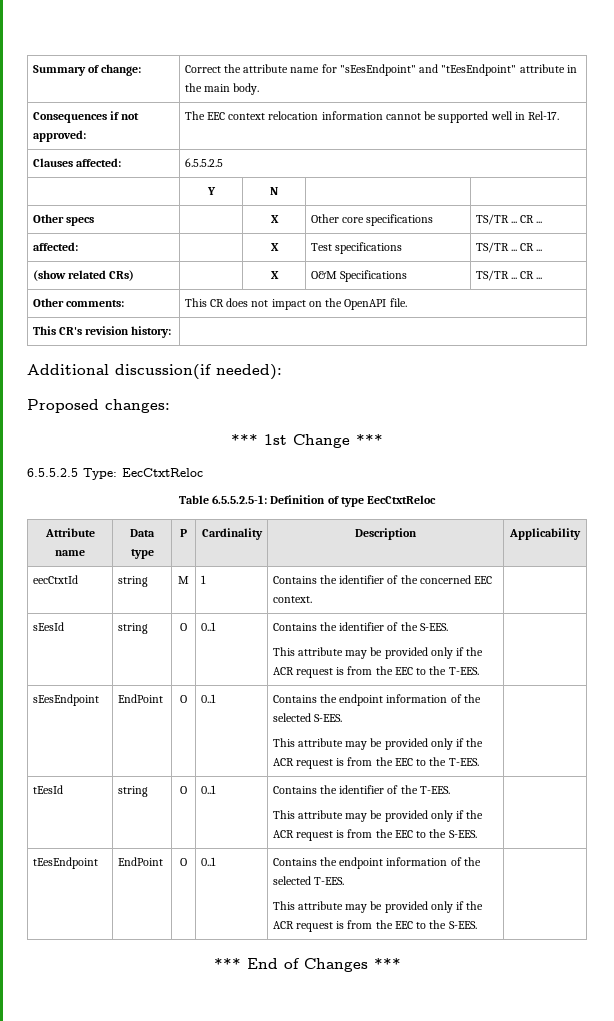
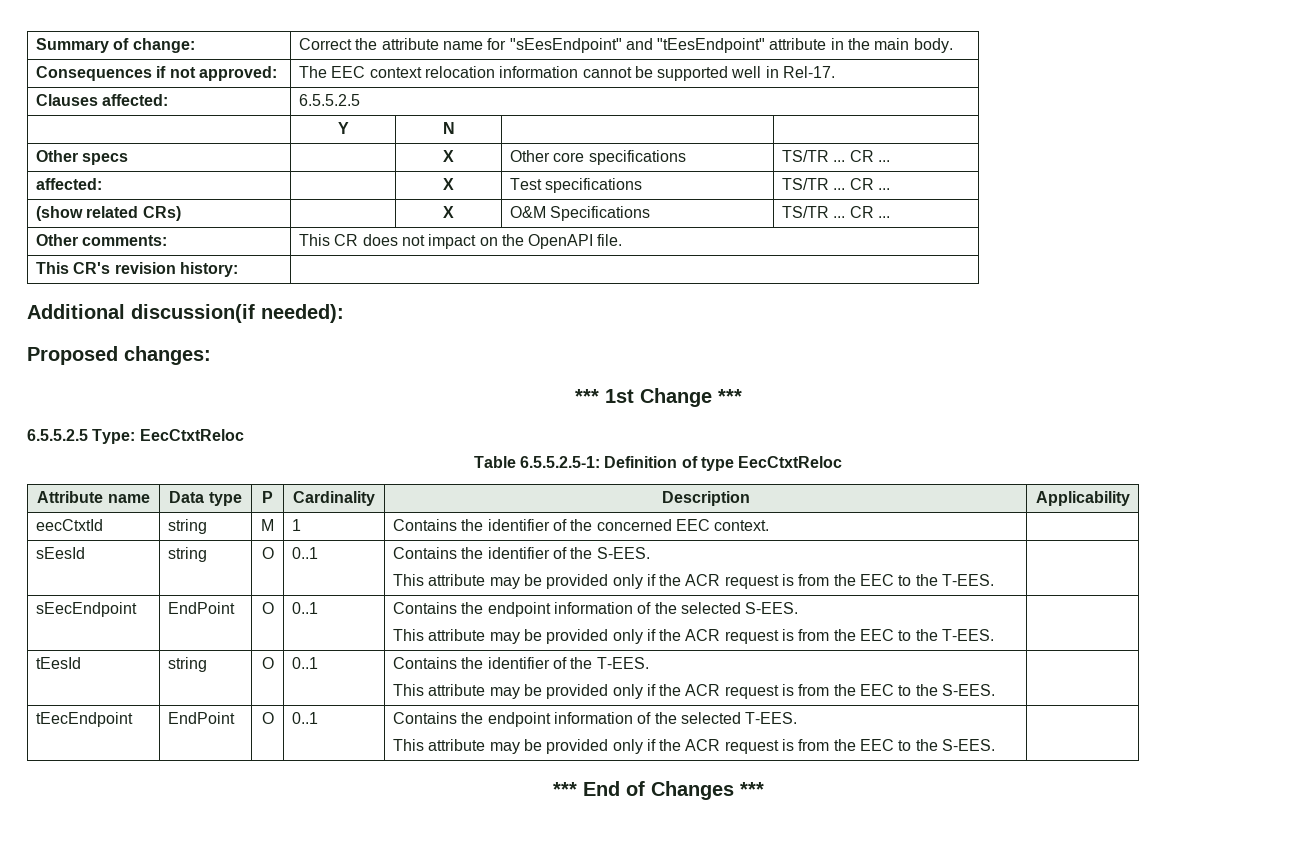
- sEesEndpoint | EndPoint | O | 0..1 | Contains the endpoint information of the selected S-EES.
+ sEecEndpoint | EndPoint | O | 0..1 | Contains the endpoint information of the selected S-EES.
- tEesEndpoint | EndPoint | O | 0..1 | Contains the endpoint information of the selected T-EES.
+ tEecEndpoint | EndPoint | O | 0..1 | Contains the endpoint information of the selected T-EES.

